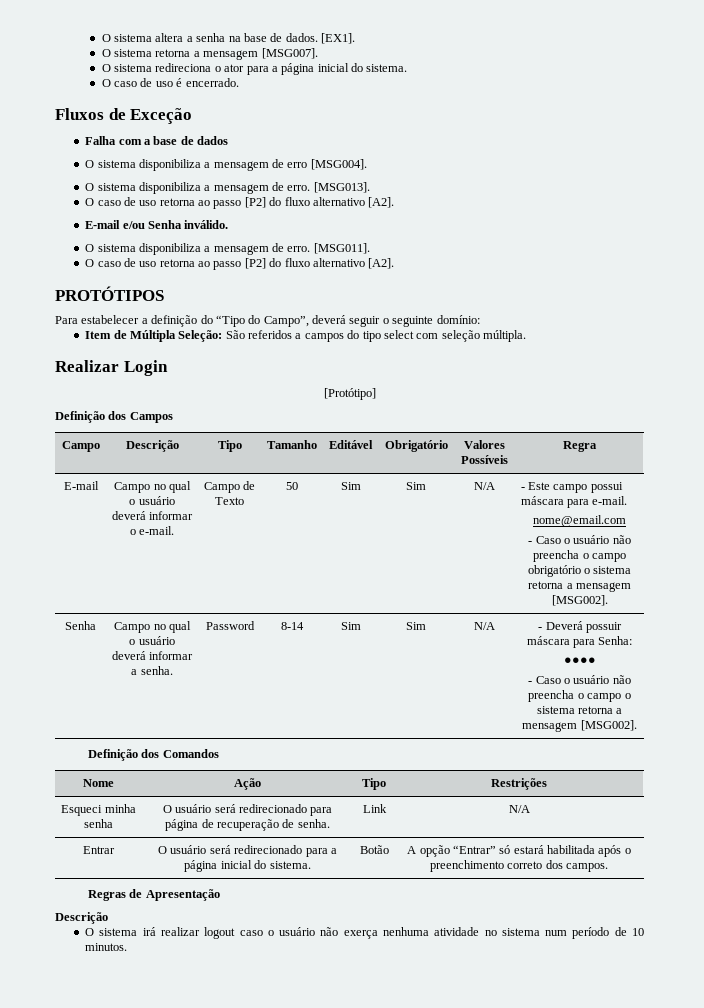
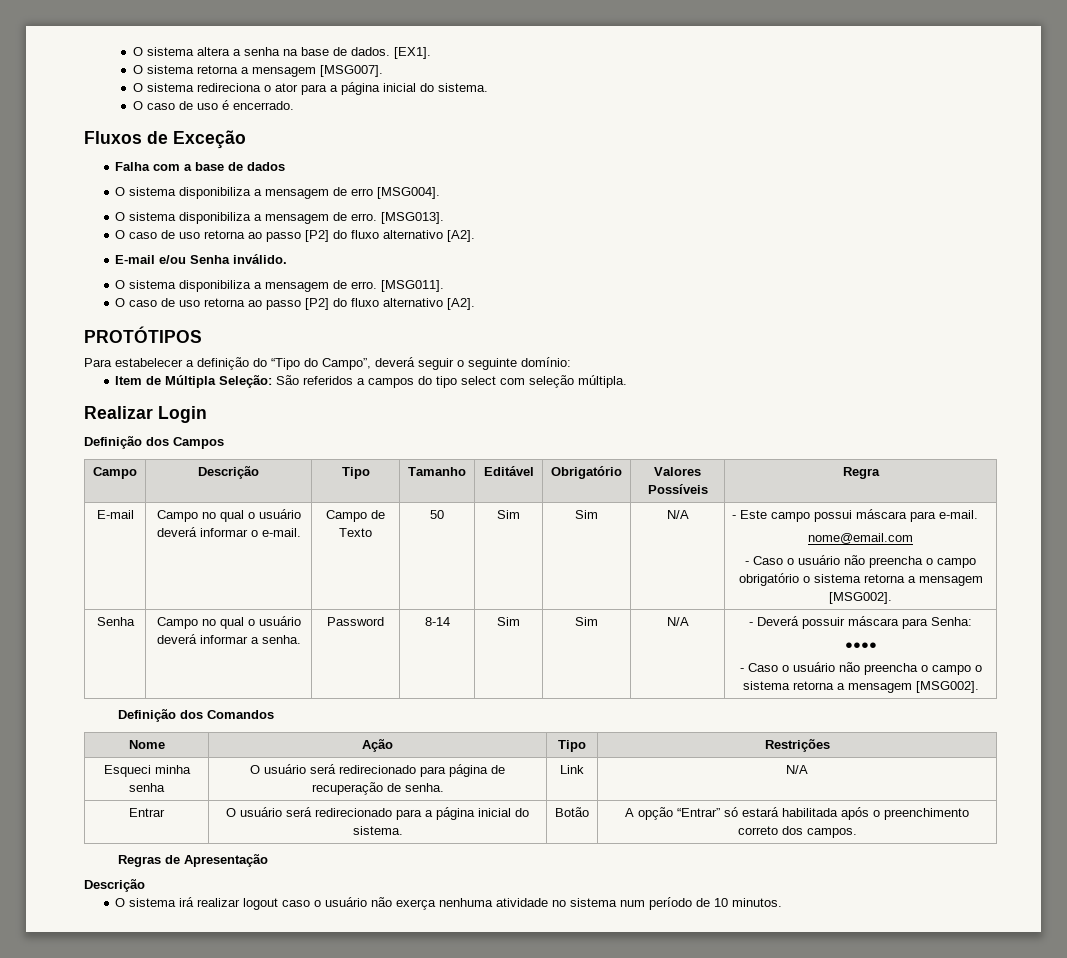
- [Protótipo]

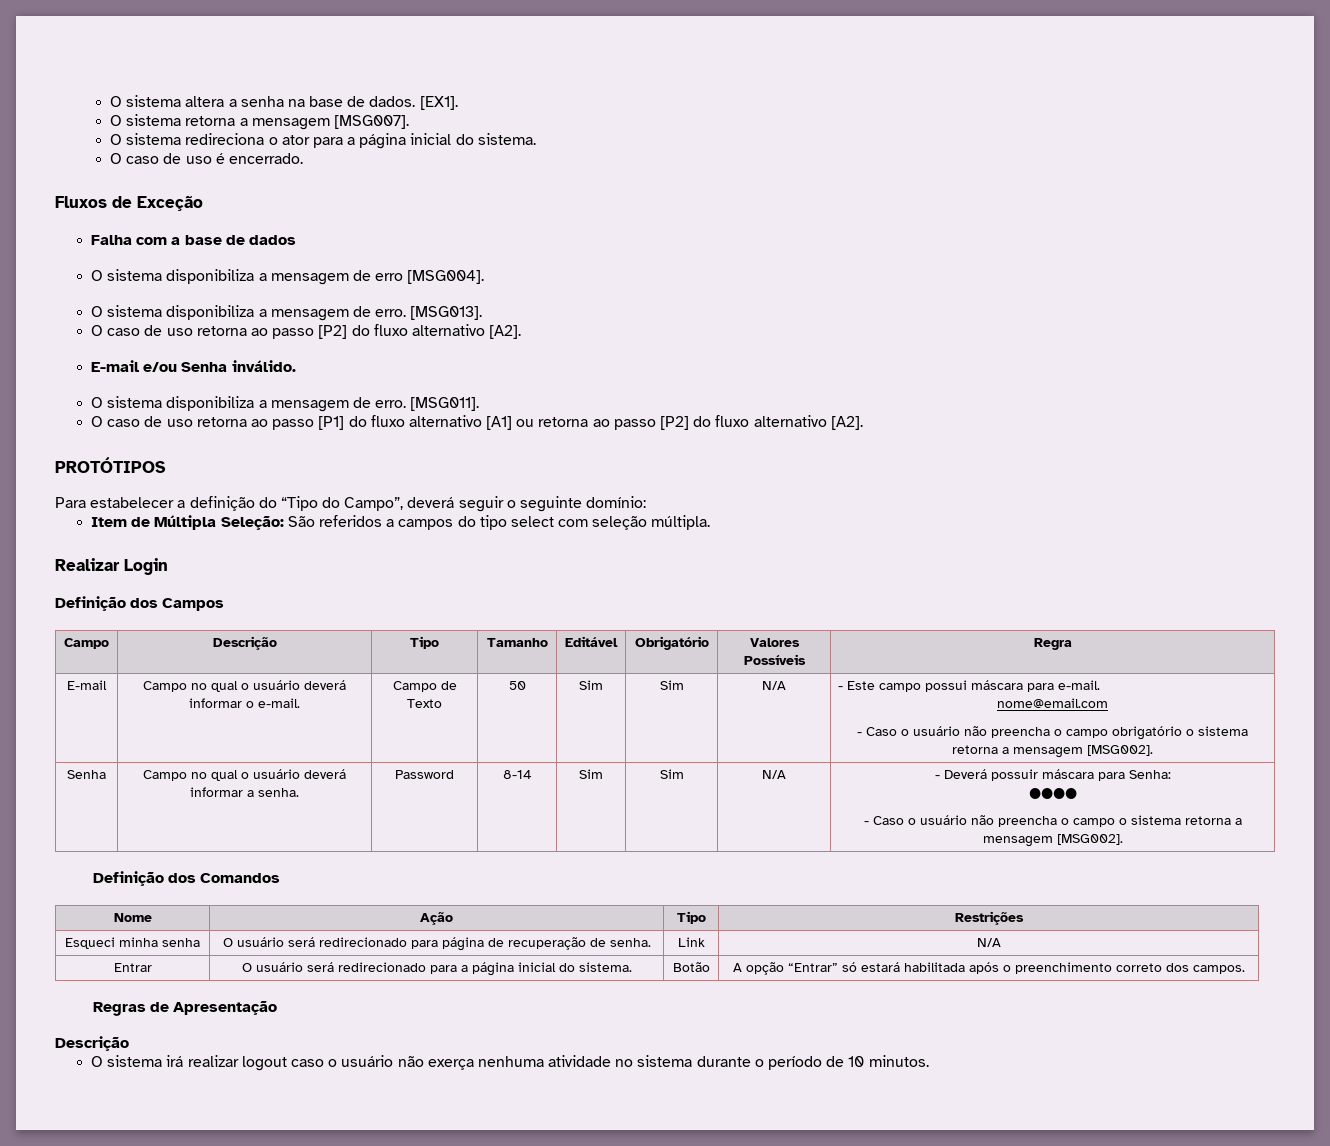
  [MSG011].
- O caso de uso retorna ao passo [P2] do fluxo alternativo [A2].
+ O caso de uso retorna ao passo [P1] do fluxo alternativo [A1] ou retorna ao passo [P2] do fluxo alternativo [A2].
- O sistema irá realizar logout caso o usuário não exerça nenhuma atividade no sistema num período de 10 minutos.
+ O sistema irá realizar logout caso o usuário não exerça nenhuma atividade no sistema durante o período de 10 minutos.

